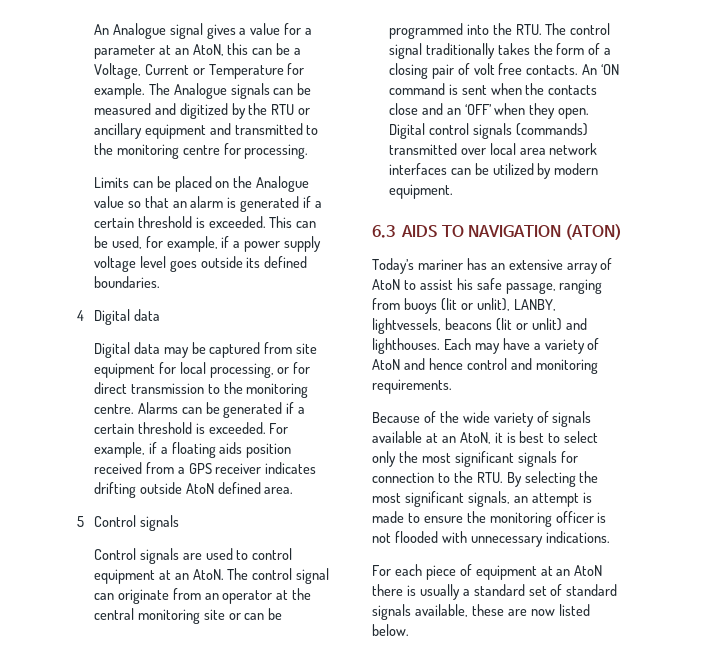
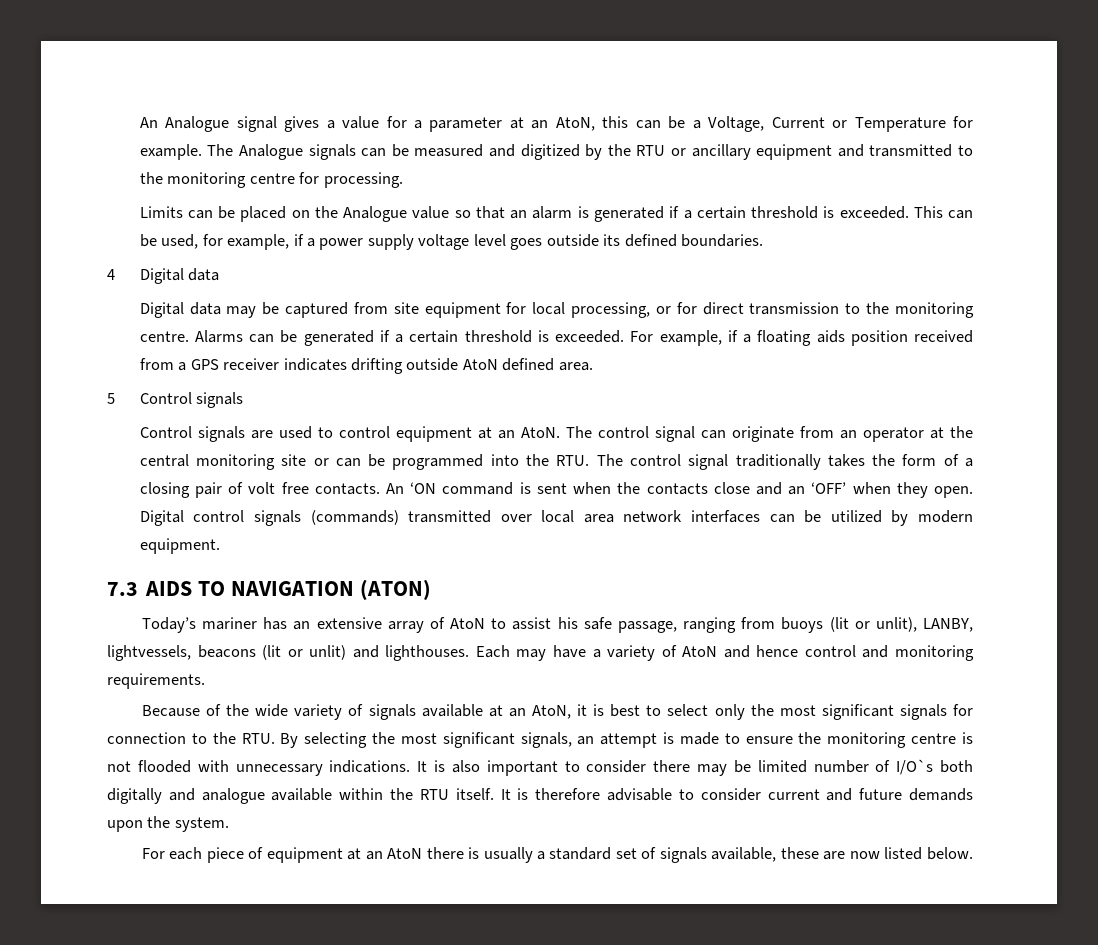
- 6.3 AIDS TO NAVIGATION (ATON)
+ 7.3 AIDS TO NAVIGATION (ATON)
- Because of the wide variety of signals available at an AtoN, it is best to select only the most significant signals for connection to the RTU. By selecting the most significant signals, an attempt is made to ensure the monitoring officer is not flooded with unnecessary indications.
+ Because of the wide variety of signals available at an AtoN, it is best to select only the most significant signals for connection to the RTU. By selecting the most significant signals, an attempt is made to ensure the monitoring centre is not flooded with unnecessary indications. It is also important to consider there may be limited number of I/O`s both digitally and analogue available within the RTU itself. It is therefore advisable to consider current and future demands upon the system.
- For each piece of equipment at an AtoN there is usually a standard set of standard signals available, these are now listed below.
+ For each piece of equipment at an AtoN there is usually a standard set of signals available, these are now listed below.

